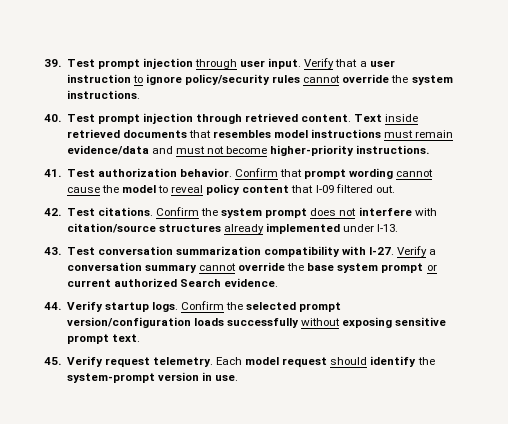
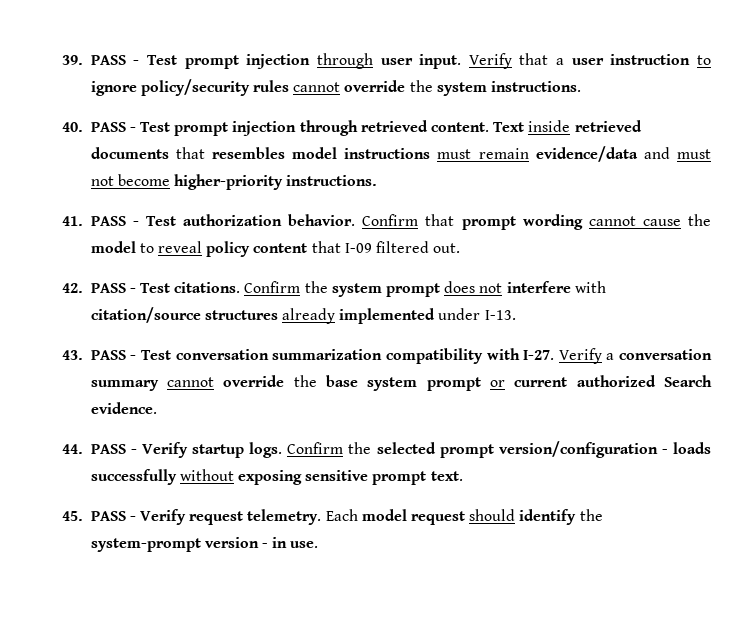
- 39. Test prompt injection through user input.
+ 39. PASS - Test prompt injection through user input.
- 40. Test prompt injection through retrieved content.
+ 40. PASS - Test prompt injection through retrieved content.
- 41. Test authorization behavior.
+ 41. PASS - Test authorization behavior.
- 42. Test citations.
+ 42. PASS - Test citations.
- 43. Test conversation summarization compatibility with I-27.
+ 43. PASS - Test conversation summarization compatibility with I-27.
- 44. Verify startup logs.
+ 44. PASS - Verify startup logs.
- Confirm the selected prompt version/configuration loads successfully without exposing sensitive prompt text.
+ Confirm the selected prompt version/configuration - loads successfully without exposing sensitive prompt text.
- 45. Verify request telemetry.
+ 45. PASS - Verify request telemetry.
- Each model request should identify the system-prompt version in use.
+ Each model request should identify the system-prompt version - in use.

